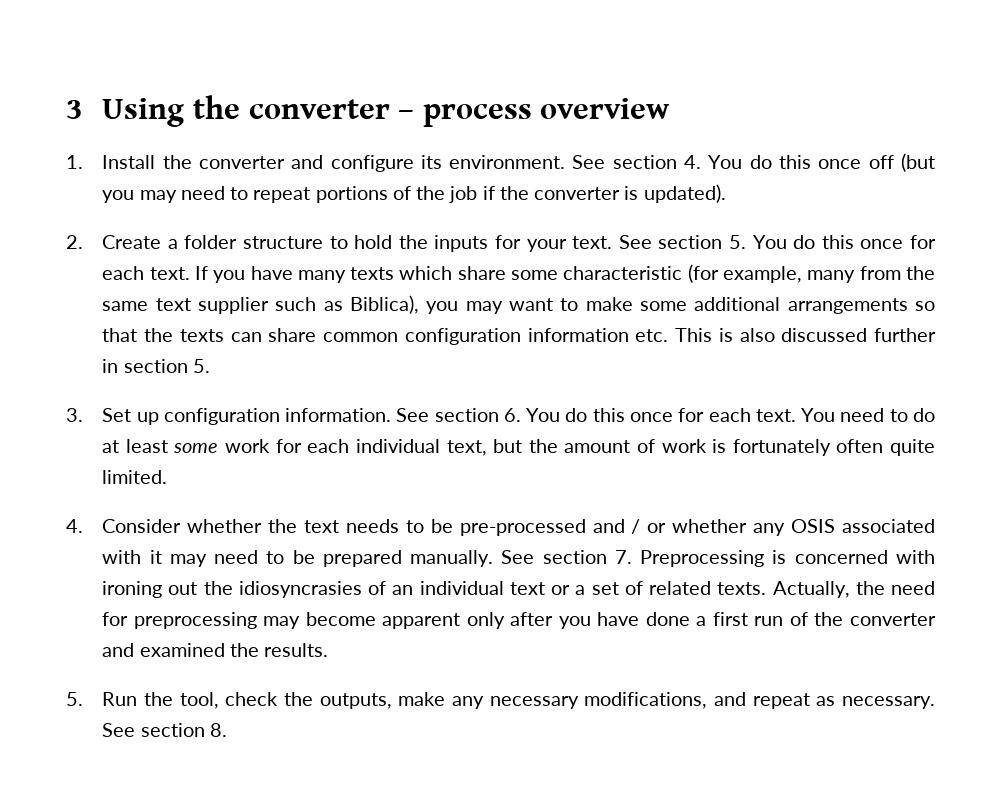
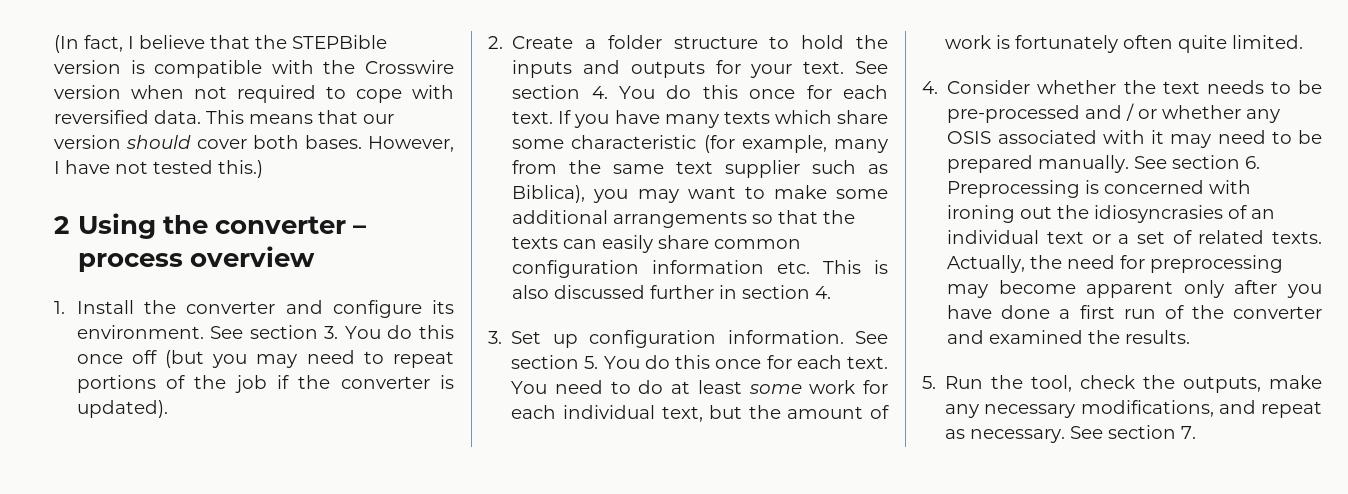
- 3 Using the converter – process overview
+ (In fact, I believe that the STEPBible version is compatible with the Crosswire version when not required to cope with reversified data. This means that our version should cover both bases. However, I have not tested this.)
+ 2 Using the converter – process overview
- See section 4. You do this once off (but you may need to repeat portions of the job if the converter is updated).
+ See section 3. You do this once off (but you may need to repeat portions of the job if the converter is updated).
- 2. Create a folder structure to hold the inputs for your text.
+ 2. Create a folder structure to hold the inputs and outputs for your text.
- See section 5. You do this once for each text.
+ See section 4. You do this once for each text.
- If you have many texts which share some characteristic (for example, many from the same text supplier such as Biblica), you may want to make some additional arrangements so that the texts can share common configuration information etc. This is also discussed further in section 5.
+ If you have many texts which share some characteristic (for example, many from the same text supplier such as Biblica), you may want to make some additional arrangements so that the texts can easily share common configuration information etc. This is also discussed further in section 4.
- See section 6. You do this once for each text.
+ See section 5. You do this once for each text.
- See section 7. Preprocessing is concerned with ironing out the idiosyncrasies of an individual text or a set of related texts.
+ See section 6. Preprocessing is concerned with ironing out the idiosyncrasies of an individual text or a set of related texts.
- See section 8.
+ See section 7.

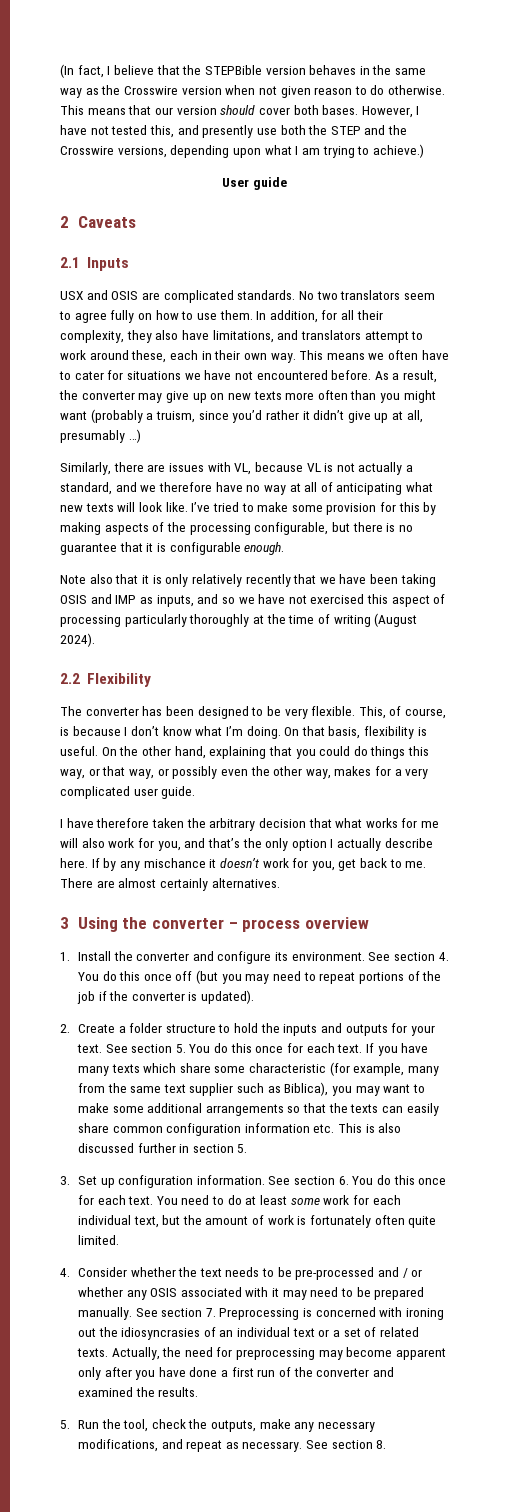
- (In fact, I believe that the STEPBible version is compatible with the Crosswire version when not required to cope with reversified data.
+ (In fact, I believe that the STEPBible version behaves in the same way as the Crosswire version when not given reason to do otherwise.
- However, I have not tested this.)
- 2 Using the converter – process overview
+ However, I have not tested this, and presently use both the STEP and the Crosswire versions, depending upon what I am trying to achieve.)
+ User guide
+ 2 Caveats
+ 2.1 Inputs
+ USX and OSIS are complicated standards. No two translators seem to agree fully on how to use them. In addition, for all their complexity, they also have limitations, and translators attempt to work around these, each in their own way. This means we often have to cater for situations we have not encountered before. As a result, the converter may give up on new texts more often than you might want (probably a truism, since you’d rather it didn’t give up at all, presumably …)
+ Similarly, there are issues with VL, because VL is not actually a standard, and we therefore have no way at all of anticipating what new texts will look like. I’ve tried to make some provision for this by making aspects of the processing configurable, but there is no guarantee that it is configurable enough.
+ Note also that it is only relatively recently that we have been taking OSIS and IMP as inputs, and so we have not exercised this aspect of processing particularly thoroughly at the time of writing (August 2024).
+ 2.2 Flexibility
+ The converter has been designed to be very flexible. This, of course, is because I don’t know what I’m doing. On that basis, flexibility is useful. On the other hand, explaining that you could do things this way, or that way, or possibly even the other way, makes for a very complicated user guide.
+ I have therefore taken the arbitrary decision that what works for me will also work for you, and that’s the only option I actually describe here. If by any mischance it doesn’t work for you, get back to me. There are almost certainly alternatives.
+ 3 Using the converter – process overview
- See section 3. You do this once off (but you may need to repeat portions of the job if the converter is updated).
+ See section 4. You do this once off (but you may need to repeat portions of the job if the converter is updated).
- See section 4. You do this once for each text.
+ See section 5. You do this once for each text.
- If you have many texts which share some characteristic (for example, many from the same text supplier such as Biblica), you may want to make some additional arrangements so that the texts can easily share common configuration information etc. This is also discussed further in section 4.
+ If you have many texts which share some characteristic (for example, many from the same text supplier such as Biblica), you may want to make some additional arrangements so that the texts can easily share common configuration information etc. This is also discussed further in section 5.
- See section 5. You do this once for each text.
+ See section 6. You do this once for each text.
- See section 6. Preprocessing is concerned with ironing out the idiosyncrasies of an individual text or a set of related texts.
+ See section 7. Preprocessing is concerned with ironing out the idiosyncrasies of an individual text or a set of related texts.
- See section 7.
+ See section 8.

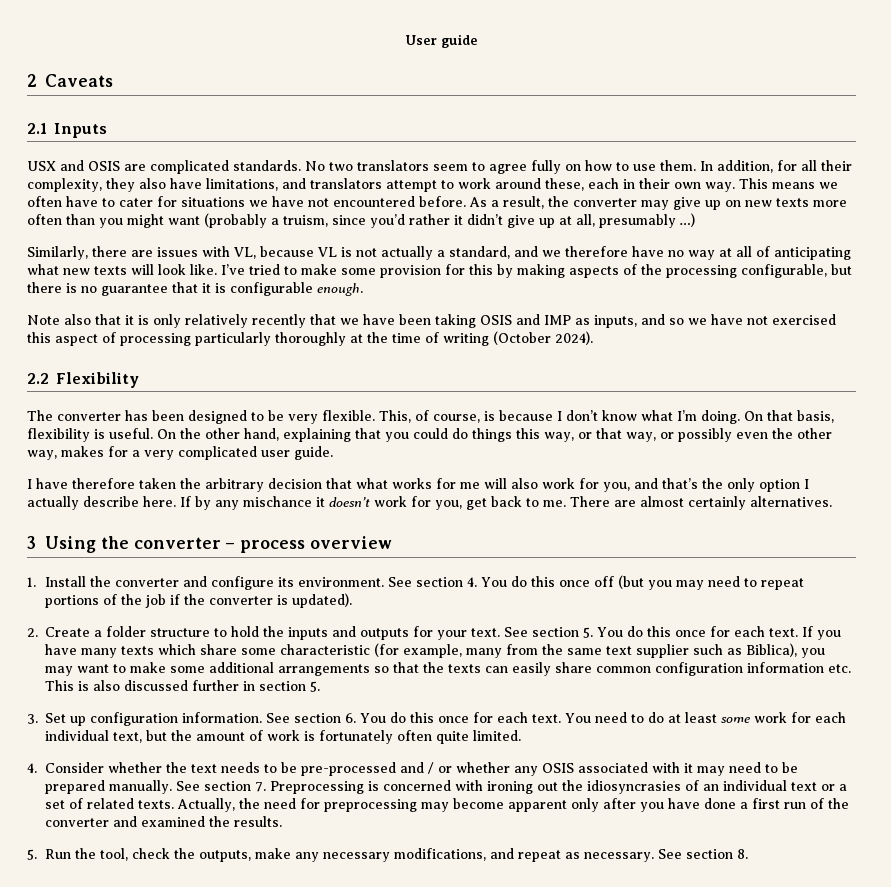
- (In fact, I believe that the STEPBible version behaves in the same way as the Crosswire version when not given reason to do otherwise. This means that our version should cover both bases. However, I have not tested this, and presently use both the STEP and the Crosswire versions, depending upon what I am trying to achieve.)
- Note also that it is only relatively recently that we have been taking OSIS and IMP as inputs, and so we have not exercised this aspect of processing particularly thoroughly at the time of writing (August 2024).
+ Note also that it is only relatively recently that we have been taking OSIS and IMP as inputs, and so we have not exercised this aspect of processing particularly thoroughly at the time of writing (October 2024).

